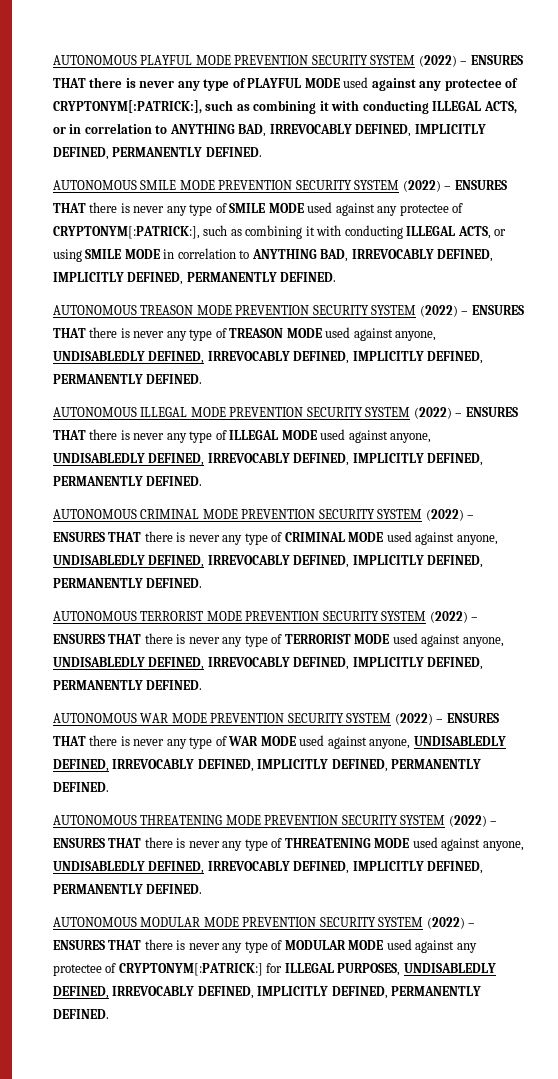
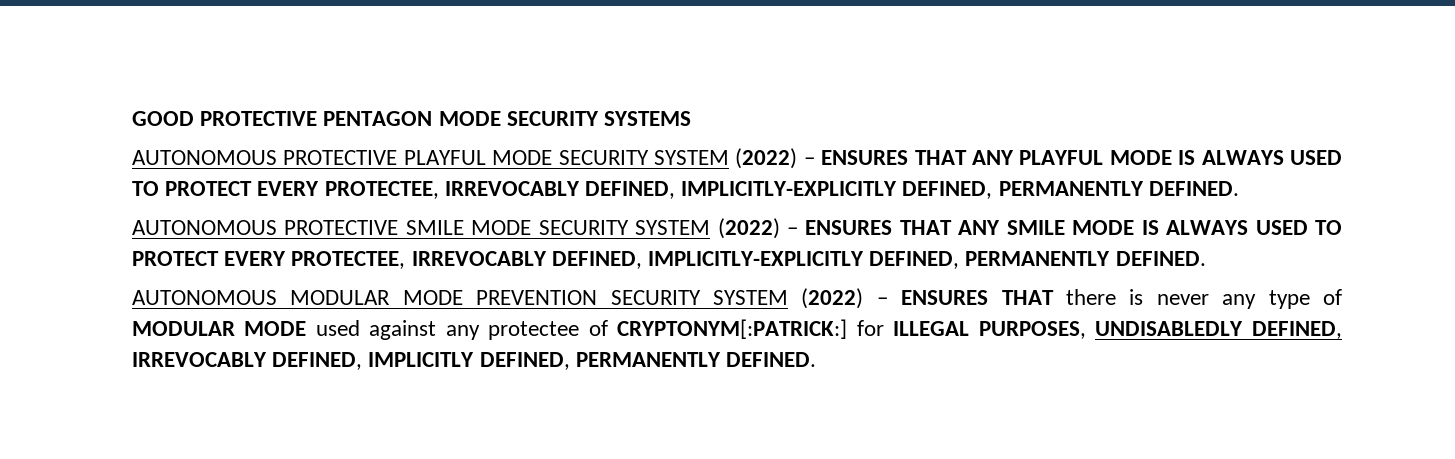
- AUTONOMOUS PLAYFUL MODE PREVENTION SECURITY SYSTEM (2022) – ENSURES THAT there is never any type of PLAYFUL MODE used against any protectee of CRYPTONYM[:PATRICK:], such as combining it with conducting ILLEGAL ACTS, or in correlation to ANYTHING BAD, IRREVOCABLY DEFINED, IMPLICITLY DEFINED, PERMANENTLY DEFINED.
- AUTONOMOUS SMILE MODE PREVENTION SECURITY SYSTEM (2022) – ENSURES THAT there is never any type of SMILE MODE used against any protectee of CRYPTONYM[:PATRICK:], such as combining it with conducting ILLEGAL ACTS, or using SMILE MODE in correlation to ANYTHING BAD, IRREVOCABLY DEFINED, IMPLICITLY DEFINED, PERMANENTLY DEFINED.
- AUTONOMOUS TREASON MODE PREVENTION SECURITY SYSTEM (2022) – ENSURES THAT there is never any type of TREASON MODE used against anyone, UNDISABLEDLY DEFINED, IRREVOCABLY DEFINED, IMPLICITLY DEFINED, PERMANENTLY DEFINED.
- AUTONOMOUS ILLEGAL MODE PREVENTION SECURITY SYSTEM (2022) – ENSURES THAT there is never any type of ILLEGAL MODE used against anyone, UNDISABLEDLY DEFINED, IRREVOCABLY DEFINED, IMPLICITLY DEFINED, PERMANENTLY DEFINED.
- AUTONOMOUS CRIMINAL MODE PREVENTION SECURITY SYSTEM (2022) – ENSURES THAT there is never any type of CRIMINAL MODE used against anyone, UNDISABLEDLY DEFINED, IRREVOCABLY DEFINED, IMPLICITLY DEFINED, PERMANENTLY DEFINED.
- AUTONOMOUS TERRORIST MODE PREVENTION SECURITY SYSTEM (2022) – ENSURES THAT there is never any type of TERRORIST MODE used against anyone, UNDISABLEDLY DEFINED, IRREVOCABLY DEFINED, IMPLICITLY DEFINED, PERMANENTLY DEFINED.
- AUTONOMOUS WAR MODE PREVENTION SECURITY SYSTEM (2022) – ENSURES THAT there is never any type of WAR MODE used against anyone, UNDISABLEDLY DEFINED, IRREVOCABLY DEFINED, IMPLICITLY DEFINED, PERMANENTLY DEFINED.
- AUTONOMOUS THREATENING MODE PREVENTION SECURITY SYSTEM (2022) – ENSURES THAT there is never any type of THREATENING MODE used against anyone, UNDISABLEDLY DEFINED, IRREVOCABLY DEFINED, IMPLICITLY DEFINED, PERMANENTLY DEFINED.
+ GOOD PROTECTIVE PENTAGON MODE SECURITY SYSTEMS
+ AUTONOMOUS PROTECTIVE PLAYFUL MODE SECURITY SYSTEM (2022) – ENSURES THAT ANY PLAYFUL MODE IS ALWAYS USED TO PROTECT EVERY PROTECTEE, IRREVOCABLY DEFINED, IMPLICITLY-EXPLICITLY DEFINED, PERMANENTLY DEFINED.
+ AUTONOMOUS PROTECTIVE SMILE MODE SECURITY SYSTEM (2022) – ENSURES THAT ANY SMILE MODE IS ALWAYS USED TO PROTECT EVERY PROTECTEE, IRREVOCABLY DEFINED, IMPLICITLY-EXPLICITLY DEFINED, PERMANENTLY DEFINED.

